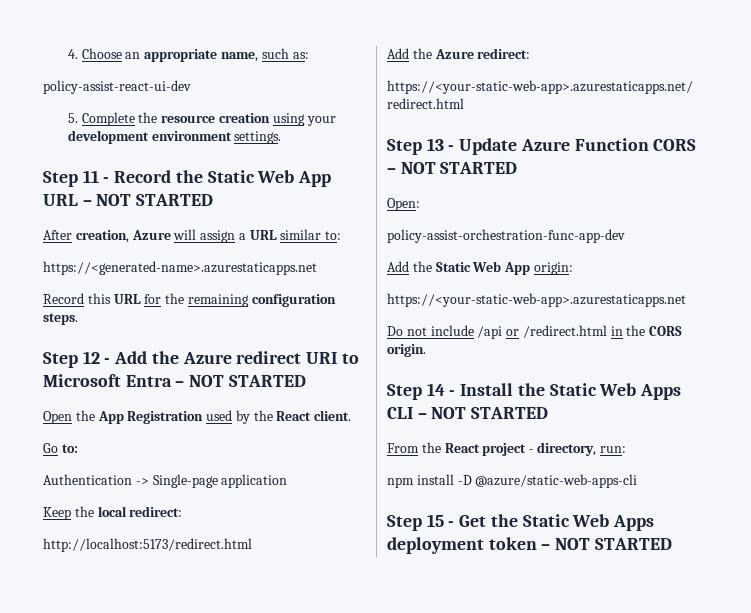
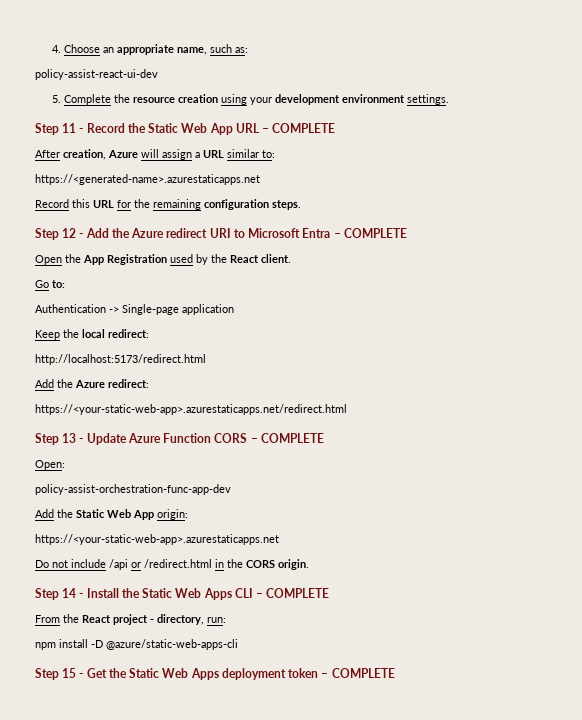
- Step 11 - Record the Static Web App URL – NOT STARTED
+ Step 11 - Record the Static Web App URL – COMPLETE
- Step 12 - Add the Azure redirect URI to Microsoft Entra – NOT STARTED
+ Step 12 - Add the Azure redirect URI to Microsoft Entra – COMPLETE
- Step 13 - Update Azure Function CORS – NOT STARTED
+ Step 13 - Update Azure Function CORS – COMPLETE
- Step 14 - Install the Static Web Apps CLI – NOT STARTED
+ Step 14 - Install the Static Web Apps CLI – COMPLETE
- Step 15 - Get the Static Web Apps deployment token – NOT STARTED
+ Step 15 - Get the Static Web Apps deployment token – COMPLETE

